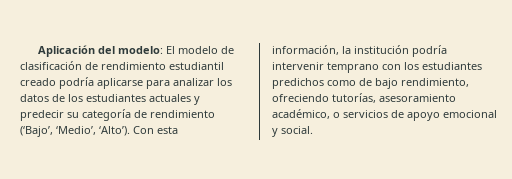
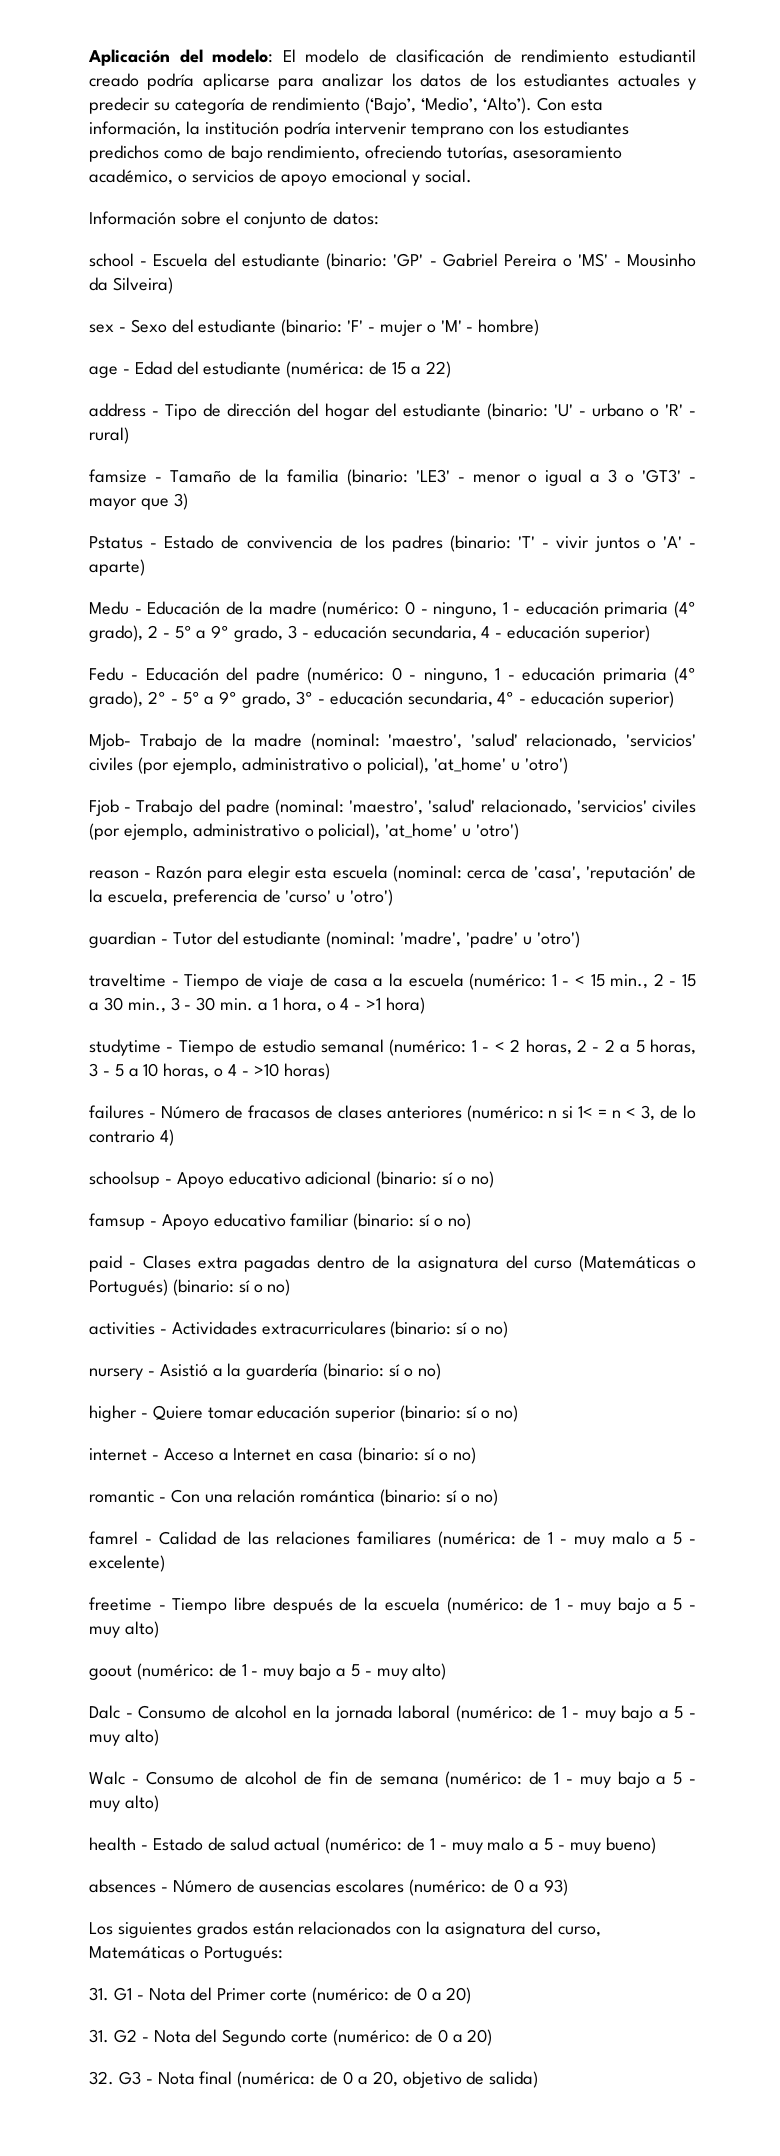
+ Información sobre el conjunto de datos:
+ school - Escuela del estudiante (binario: 'GP' - Gabriel Pereira o 'MS' - Mousinho da Silveira)
+ sex - Sexo del estudiante (binario: 'F' - mujer o 'M' - hombre)
+ age - Edad del estudiante (numérica: de 15 a 22)
+ address - Tipo de dirección del hogar del estudiante (binario: 'U' - urbano o 'R' - rural)
+ famsize - Tamaño de la familia (binario: 'LE3' - menor o igual a 3 o 'GT3' - mayor que 3)
+ Pstatus - Estado de convivencia de los padres (binario: 'T' - vivir juntos o 'A' - aparte)
+ Medu - Educación de la madre (numérico: 0 - ninguno, 1 - educación primaria (4º grado), 2 - 5º a 9º grado, 3 - educación secundaria, 4 - educación superior)
+ Fedu - Educación del padre (numérico: 0 - ninguno, 1 - educación primaria (4º grado), 2º - 5º a 9º grado, 3º - educación secundaria, 4º - educación superior)
+ Mjob- Trabajo de la madre (nominal: 'maestro', 'salud' relacionado, 'servicios' civiles (por ejemplo, administrativo o policial), 'at_home' u 'otro')
+ Fjob - Trabajo del padre (nominal: 'maestro', 'salud' relacionado, 'servicios' civiles (por ejemplo, administrativo o policial), 'at_home' u 'otro')
+ reason - Razón para elegir esta escuela (nominal: cerca de 'casa', 'reputación' de la escuela, preferencia de 'curso' u 'otro')
+ guardian - Tutor del estudiante (nominal: 'madre', 'padre' u 'otro')
+ traveltime - Tiempo de viaje de casa a la escuela (numérico: 1 - < 15 min., 2 - 15 a 30 min., 3 - 30 min. a 1 hora, o 4 - >1 hora)
+ studytime - Tiempo de estudio semanal (numérico: 1 - < 2 horas, 2 - 2 a 5 horas, 3 - 5 a 10 horas, o 4 - >10 horas)
+ failures - Número de fracasos de clases anteriores (numérico: n si 1< = n < 3, de lo contrario 4)
+ schoolsup - Apoyo educativo adicional (binario: sí o no)
+ famsup - Apoyo educativo familiar (binario: sí o no)
+ paid - Clases extra pagadas dentro de la asignatura del curso (Matemáticas o Portugués) (binario: sí o no)
+ activities - Actividades extracurriculares (binario: sí o no)
+ nursery - Asistió a la guardería (binario: sí o no)
+ higher - Quiere tomar educación superior (binario: sí o no)
+ internet - Acceso a Internet en casa (binario: sí o no)
+ romantic - Con una relación romántica (binario: sí o no)
+ famrel - Calidad de las relaciones familiares (numérica: de 1 - muy malo a 5 - excelente)
+ freetime - Tiempo libre después de la escuela (numérico: de 1 - muy bajo a 5 - muy alto)
+ goout (numérico: de 1 - muy bajo a 5 - muy alto)
+ Dalc - Consumo de alcohol en la jornada laboral (numérico: de 1 - muy bajo a 5 - muy alto)
+ Walc - Consumo de alcohol de fin de semana (numérico: de 1 - muy bajo a 5 - muy alto)
+ health - Estado de salud actual (numérico: de 1 - muy malo a 5 - muy bueno)
+ absences - Número de ausencias escolares (numérico: de 0 a 93)
+ Los siguientes grados están relacionados con la asignatura del curso, Matemáticas o Portugués:
+ 31. G1 - Nota del Primer corte (numérico: de 0 a 20)
+ 31. G2 - Nota del Segundo corte (numérico: de 0 a 20)
+ 32. G3 - Nota final (numérica: de 0 a 20, objetivo de salida)

